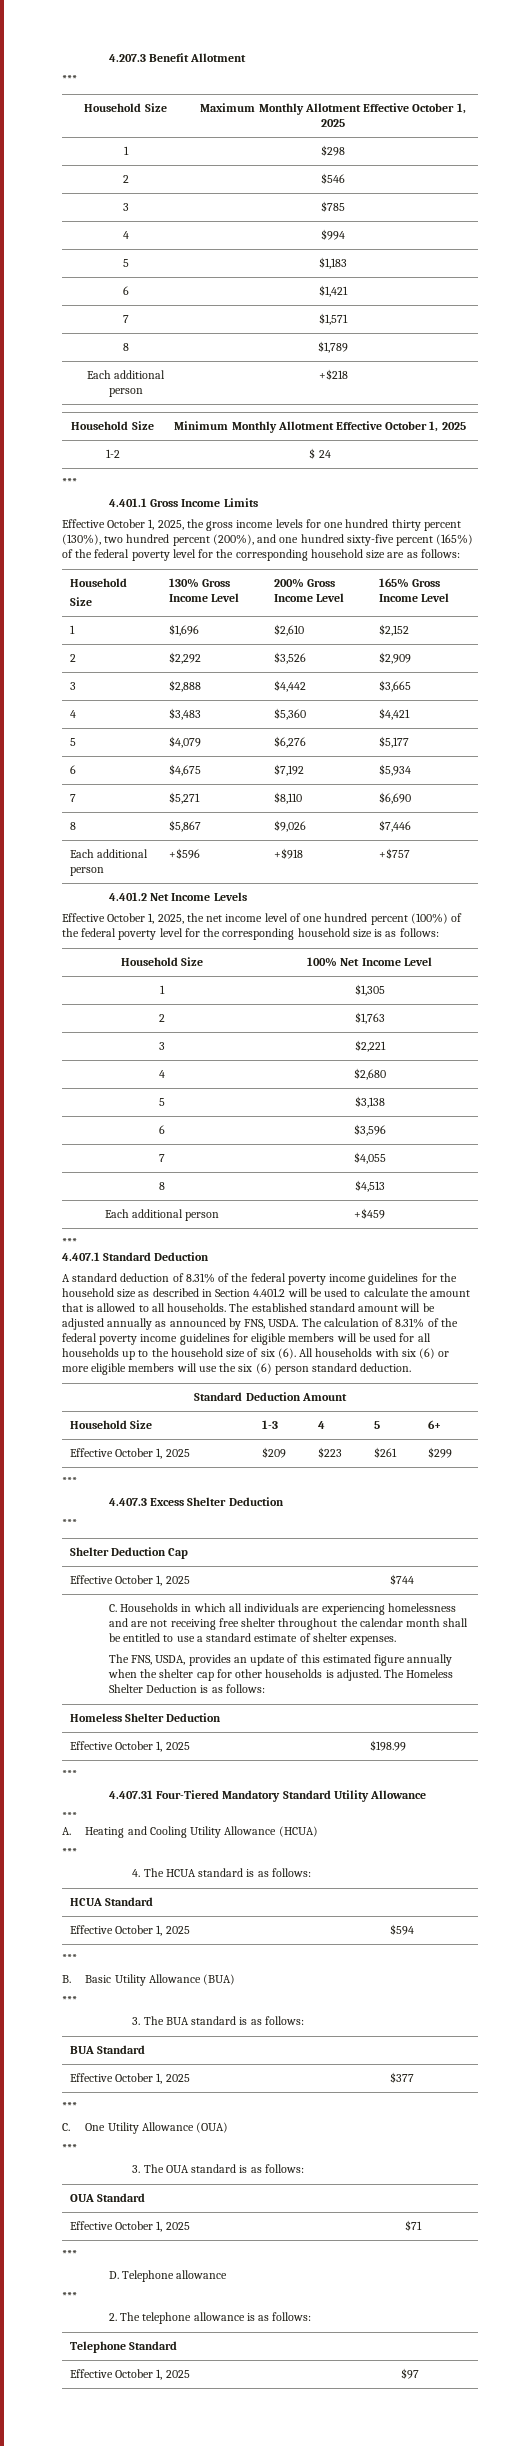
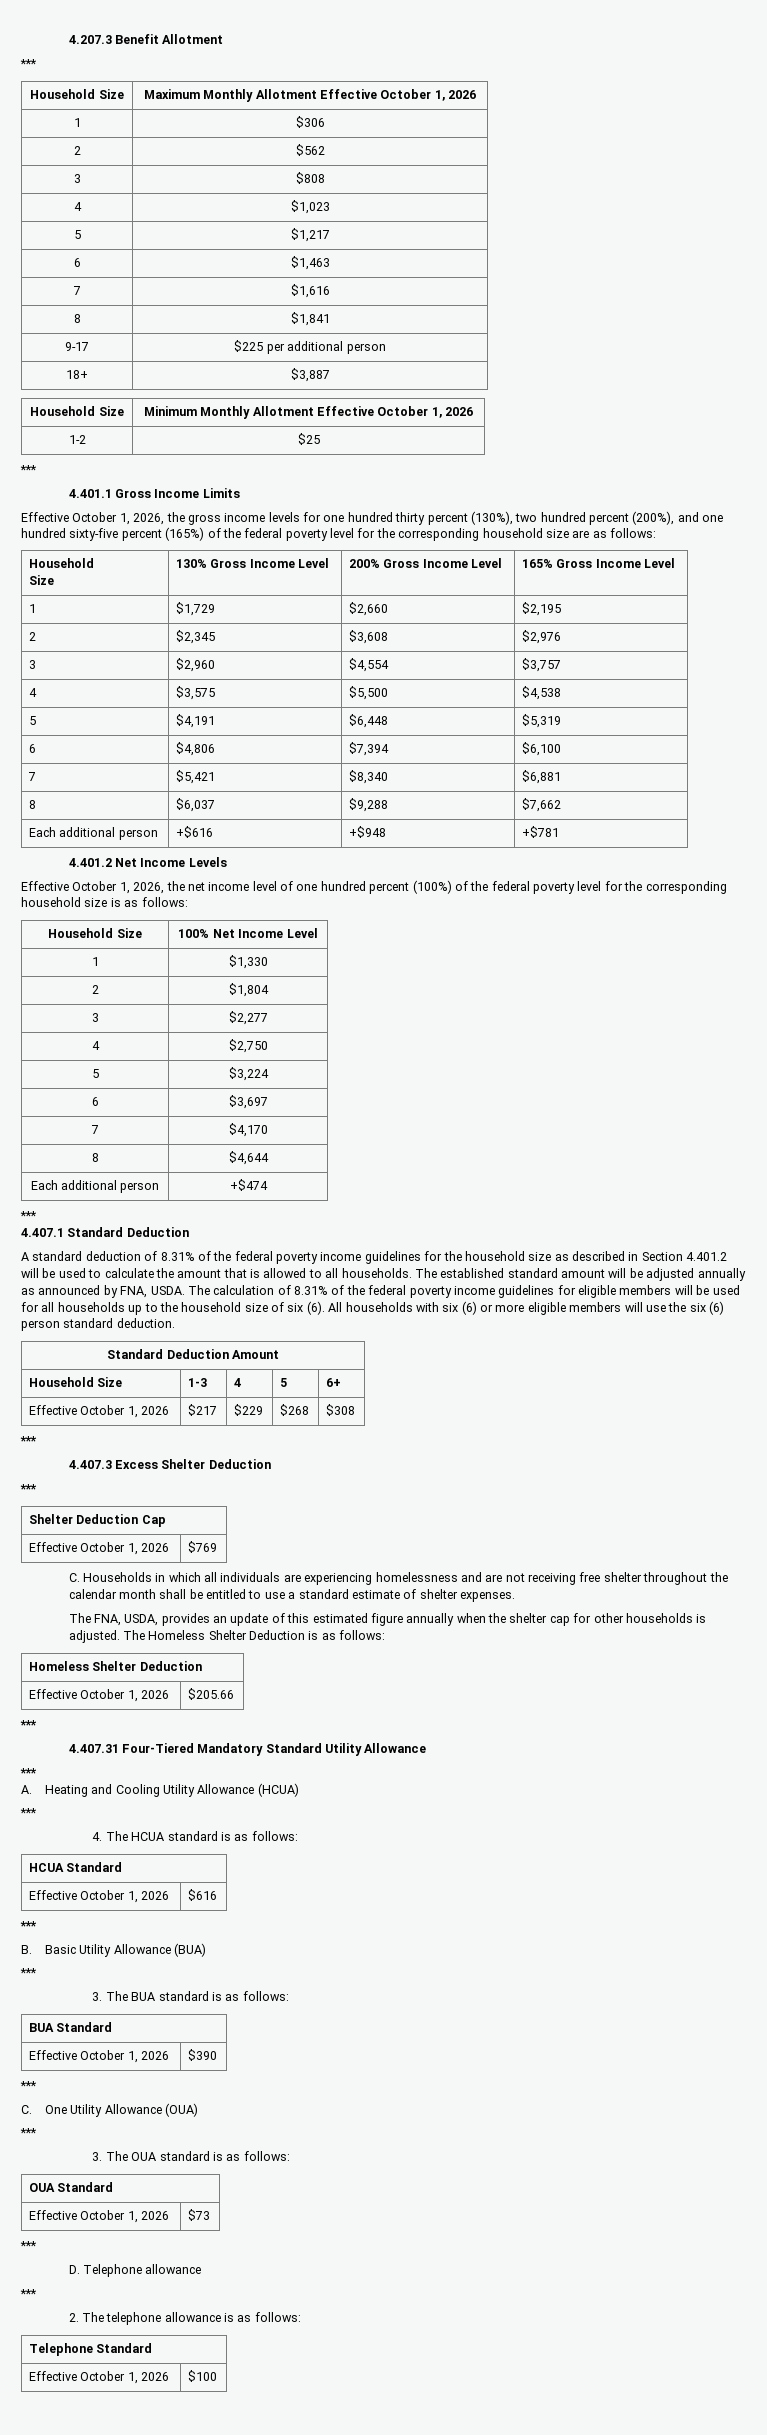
- Household Size | Maximum Monthly Allotment Effective October 1, 2025
- 1 | $298
- 2 | $546
- 3 | $785
- 4 | $994
- 5 | $1,183
- 6 | $1,421
- 7 | $1,571
- 8 | $1,789
- Each additional person | +$218
+ Household Size | Maximum Monthly Allotment Effective October 1, 2026
+ 1 | $306
+ 2 | $562
+ 3 | $808
+ 4 | $1,023
+ 5 | $1,217
+ 6 | $1,463
+ 7 | $1,616
+ 8 | $1,841
+ 9-17 | $225 per additional person
+ 18+ | $3,887
- Household Size | Minimum Monthly Allotment Effective October 1, 2025
+ Household Size | Minimum Monthly Allotment Effective October 1, 2026
- 1-2 | $ 24
+ 1-2 | $25
- Effective October 1, 2025, the gross income levels for one hundred thirty percent (130%), two hundred percent (200%), and one hundred sixty-five percent (165%) of the federal poverty level for the corresponding household size are as follows:
+ Effective October 1, 2026, the gross income levels for one hundred thirty percent (130%), two hundred percent (200%), and one hundred sixty-five percent (165%) of the federal poverty level for the corresponding household size are as follows:
- 1 | $1,696 | $2,610 | $2,152
- 2 | $2,292 | $3,526 | $2,909
- 3 | $2,888 | $4,442 | $3,665
- 4 | $3,483 | $5,360 | $4,421
- 5 | $4,079 | $6,276 | $5,177
- 6 | $4,675 | $7,192 | $5,934
- 7 | $5,271 | $8,110 | $6,690
- 8 | $5,867 | $9,026 | $7,446
- Each additional person | +$596 | +$918 | +$757
+ 1 | $1,729 | $2,660 | $2,195
+ 2 | $2,345 | $3,608 | $2,976
+ 3 | $2,960 | $4,554 | $3,757
+ 4 | $3,575 | $5,500 | $4,538
+ 5 | $4,191 | $6,448 | $5,319
+ 6 | $4,806 | $7,394 | $6,100
+ 7 | $5,421 | $8,340 | $6,881
+ 8 | $6,037 | $9,288 | $7,662
+ Each additional person | +$616 | +$948 | +$781
- Effective October 1, 2025, the net income level of one hundred percent (100%) of the federal poverty level for the corresponding household size is as follows:
+ Effective October 1, 2026, the net income level of one hundred percent (100%) of the federal poverty level for the corresponding household size is as follows:
- 1 | $1,305
- 2 | $1,763
- 3 | $2,221
- 4 | $2,680
- 5 | $3,138
- 6 | $3,596
- 7 | $4,055
- 8 | $4,513
- Each additional person | +$459
+ 1 | $1,330
+ 2 | $1,804
+ 3 | $2,277
+ 4 | $2,750
+ 5 | $3,224
+ 6 | $3,697
+ 7 | $4,170
+ 8 | $4,644
+ Each additional person | +$474
- The established standard amount will be adjusted annually as announced by FNS, USDA.
+ The established standard amount will be adjusted annually as announced by FNA, USDA.
- Effective October 1, 2025 | $209 | $223 | $261 | $299
+ Effective October 1, 2026 | $217 | $229 | $268 | $308
- Effective October 1, 2025 | $744
+ Effective October 1, 2026 | $769
- The FNS, USDA, provides an update of this estimated figure annually when the shelter cap for other households is adjusted.
+ The FNA, USDA, provides an update of this estimated figure annually when the shelter cap for other households is adjusted.
- Effective October 1, 2025 | $198.99
+ Effective October 1, 2026 | $205.66
- Effective October 1, 2025 | $594
+ Effective October 1, 2026 | $616
- Effective October 1, 2025 | $377
+ Effective October 1, 2026 | $390
- Effective October 1, 2025 | $71
+ Effective October 1, 2026 | $73
- Effective October 1, 2025 | $97
+ Effective October 1, 2026 | $100

